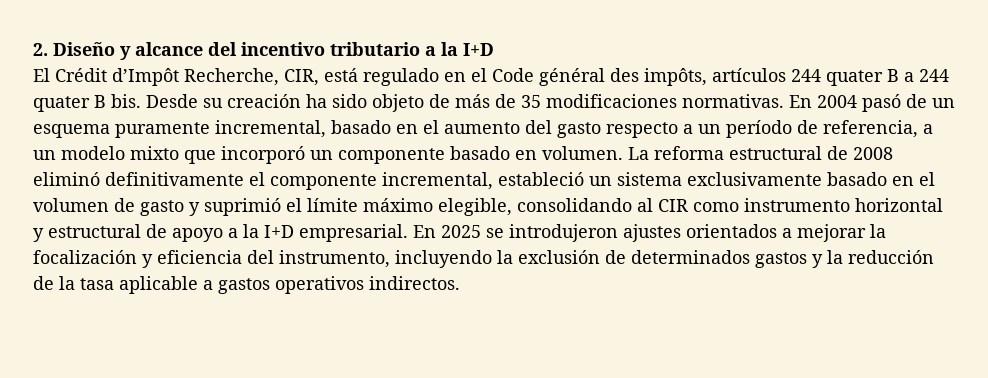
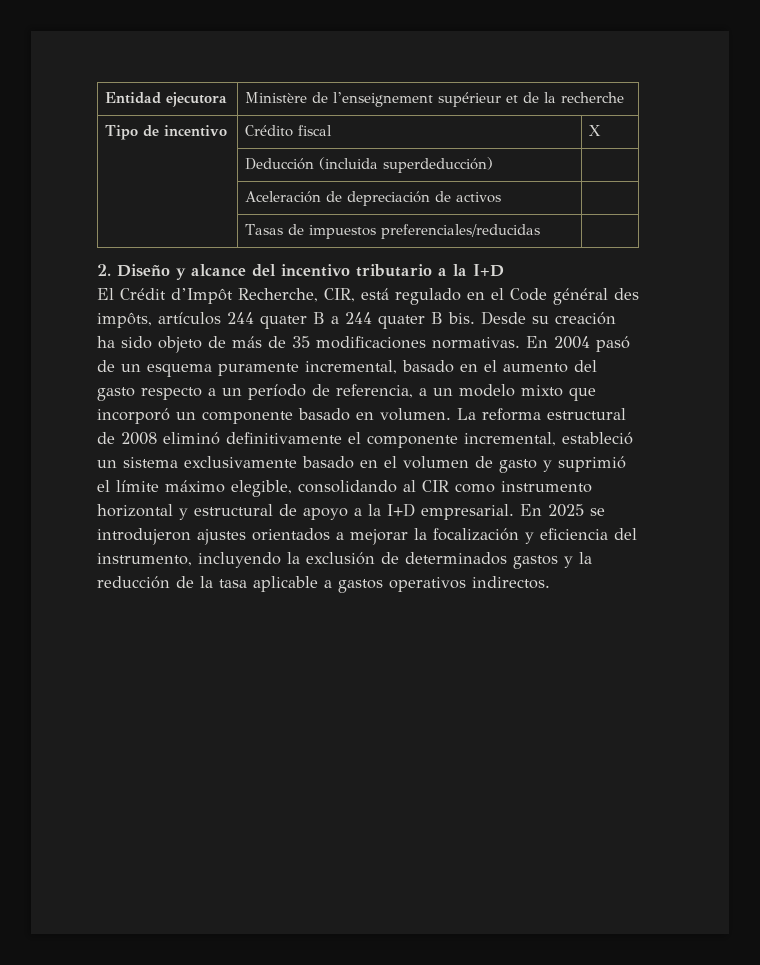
+ Entidad ejecutora | Ministère de l’enseignement supérieur et de la recherche
+ Tipo de incentivo | Crédito fiscal | X
+ | Deducción (incluida superdeducción) |
+ | Aceleración de depreciación de activos |
+ | Tasas de impuestos preferenciales/reducidas |

